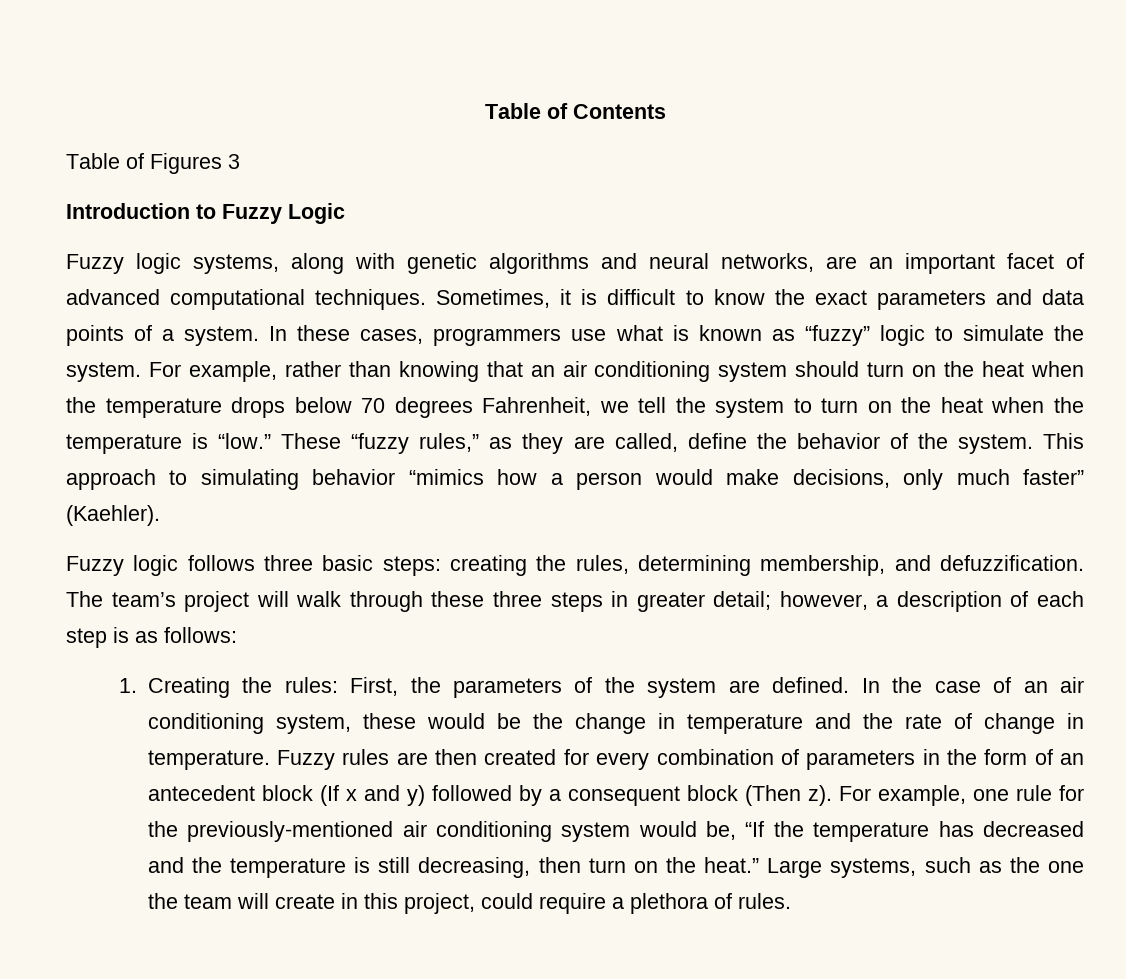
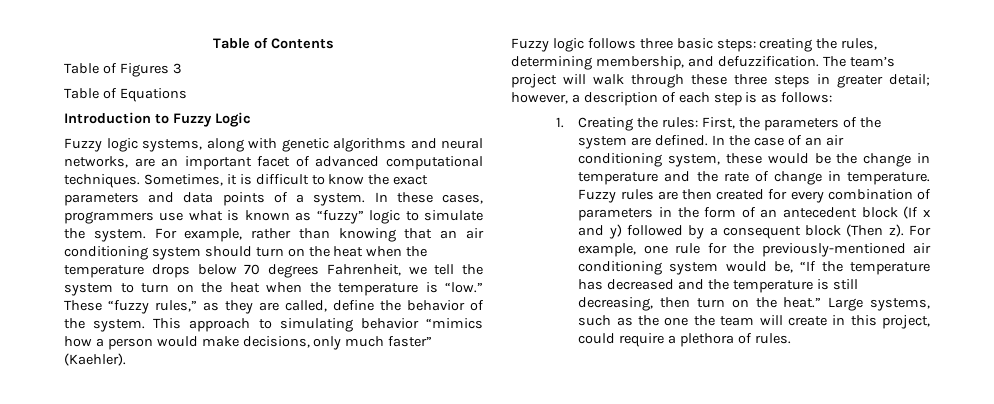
+ Table of Equations

